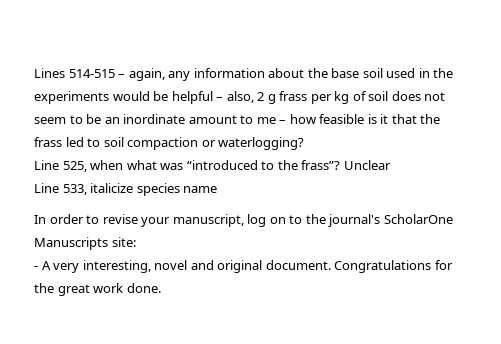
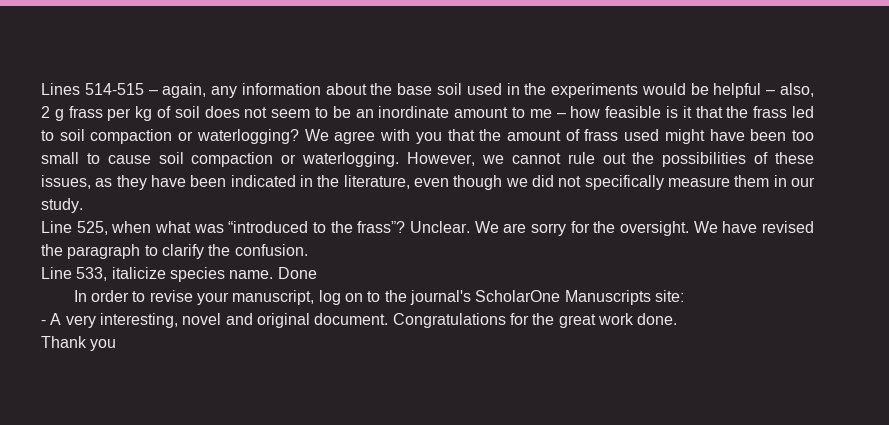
+ We agree with you that the amount of frass used might have been too small to cause soil compaction or waterlogging. However, we cannot rule out the possibilities of these issues, as they have been indicated in the literature, even though we did not specifically measure them in our study.
- Unclear
+ Unclear. We are sorry for the oversight. We have revised the paragraph to clarify the confusion.
- Line 533, italicize species name
+ Line 533, italicize species name. Done
+ Thank you

